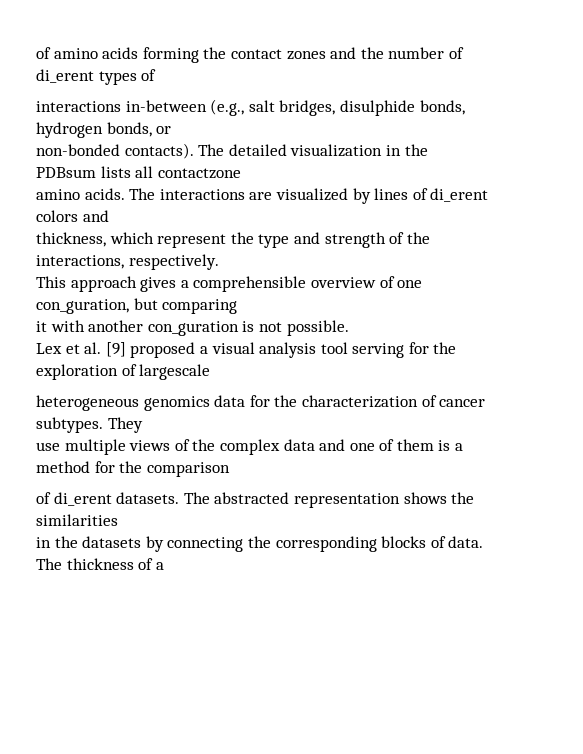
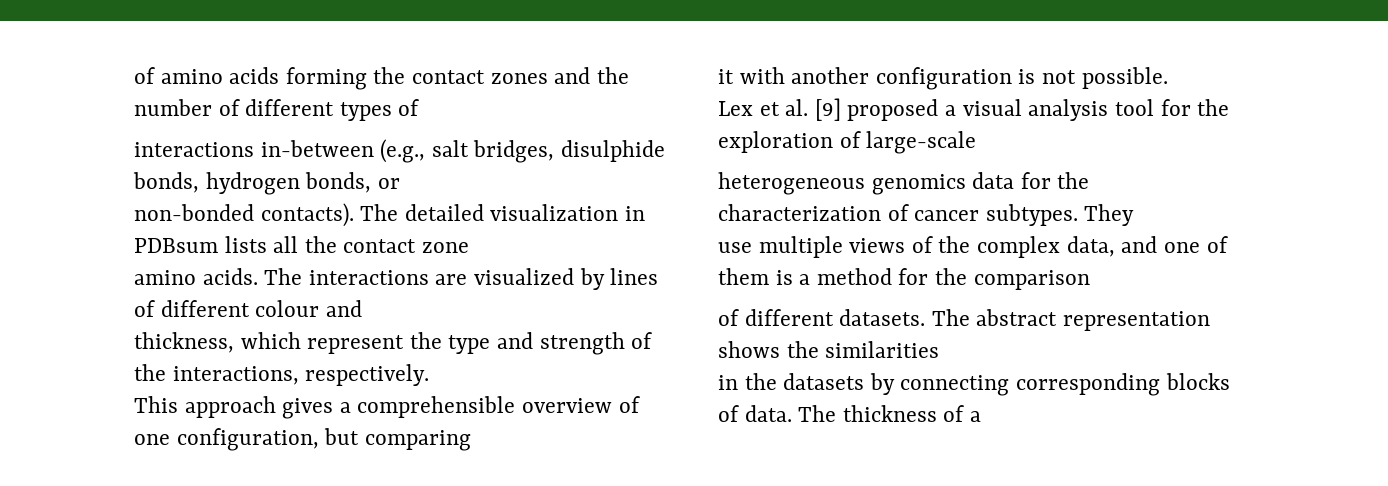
- of amino acids forming the contact zones and the number of di_erent types of
+ of amino acids forming the contact zones and the number of different types of
- The detailed visualization in the PDBsum lists all contactzone
+ The detailed visualization in PDBsum lists all the contact zone
- The interactions are visualized by lines of di_erent colors and
+ The interactions are visualized by lines of different colour and
- This approach gives a comprehensible overview of one con_guration, but comparing
+ This approach gives a comprehensible overview of one configuration, but comparing
- it with another con_guration is not possible.
+ it with another configuration is not possible.
- Lex et al. [9] proposed a visual analysis tool serving for the exploration of largescale
+ Lex et al. [9] proposed a visual analysis tool for the exploration of large-scale
- use multiple views of the complex data and one of them is a method for the comparison
+ use multiple views of the complex data, and one of them is a method for the comparison
- of di_erent datasets.
+ of different datasets.
- The abstracted representation shows the similarities
+ The abstract representation shows the similarities
- in the datasets by connecting the corresponding blocks of data.
+ in the datasets by connecting corresponding blocks of data.

